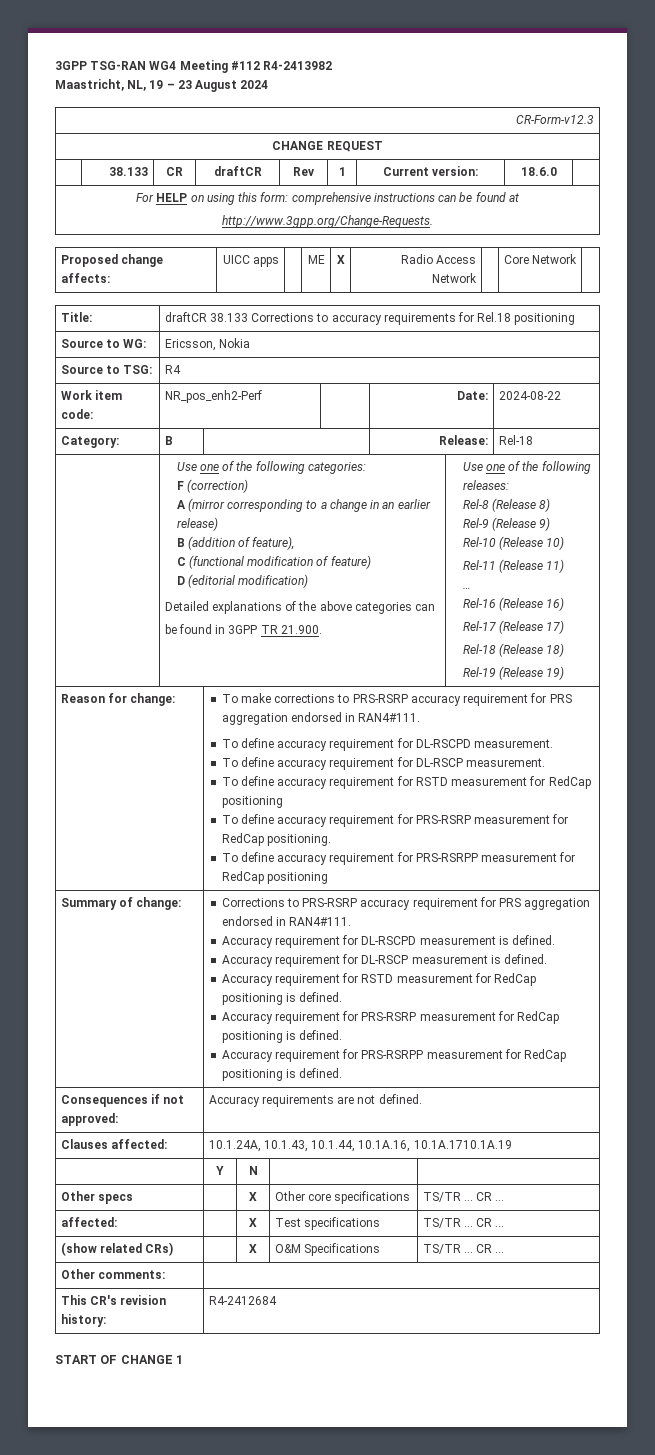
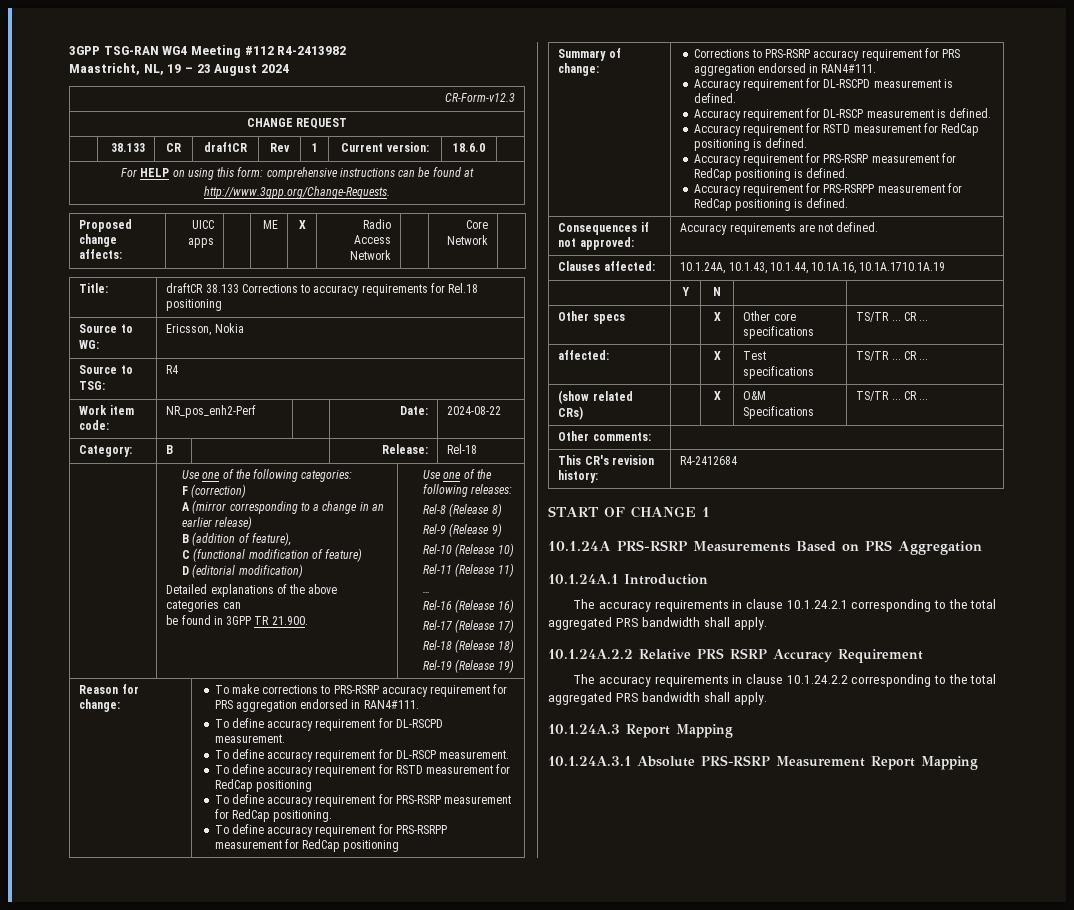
+ 10.1.24A PRS-RSRP Measurements Based on PRS Aggregation
+ 10.1.24A.1 Introduction
+ The accuracy requirements in clause 10.1.24.2.1 corresponding to the total aggregated PRS bandwidth shall apply.
+ 10.1.24A.2.2 Relative PRS RSRP Accuracy Requirement
+ The accuracy requirements in clause 10.1.24.2.2 corresponding to the total aggregated PRS bandwidth shall apply.
+ 10.1.24A.3 Report Mapping
+ 10.1.24A.3.1 Absolute PRS-RSRP Measurement Report Mapping

